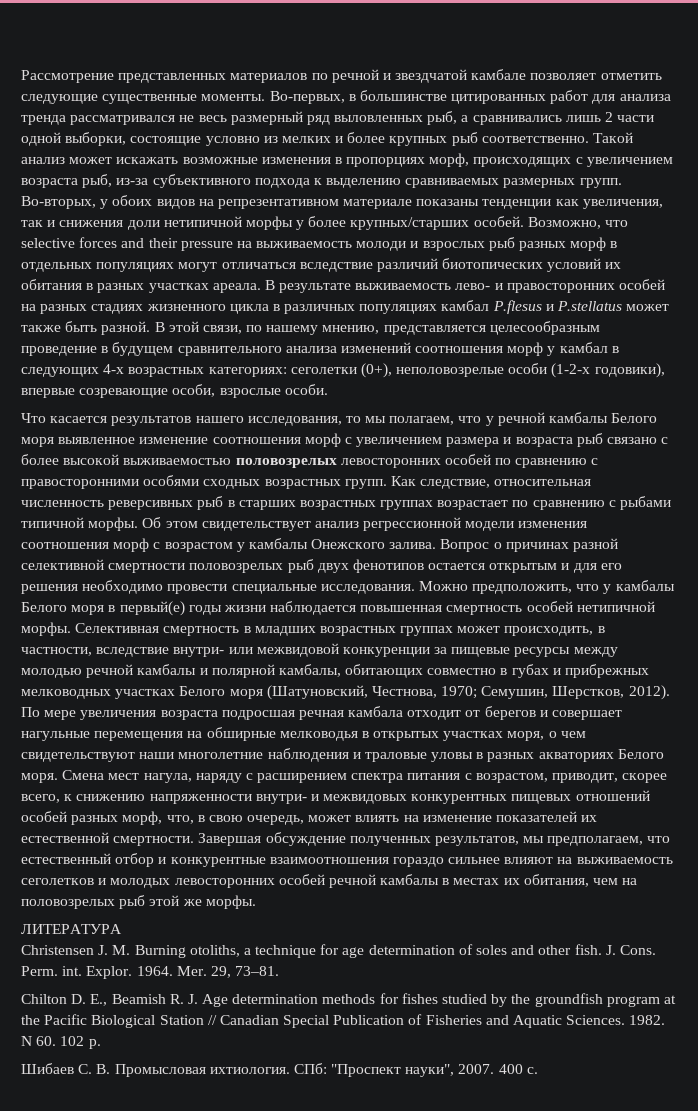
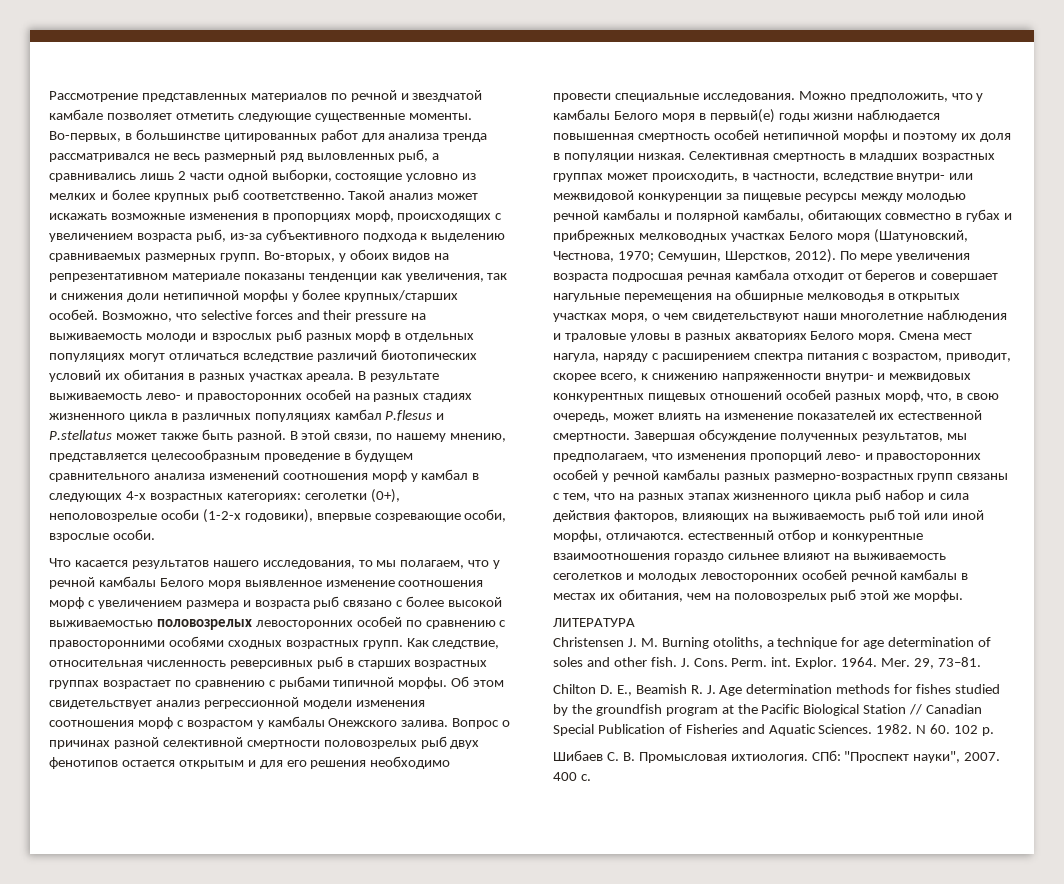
- Можно предположить, что у камбалы Белого моря в первый(е) годы жизни наблюдается повышенная смертность особей нетипичной морфы.
+ Можно предположить, что у камбалы Белого моря в первый(е) годы жизни наблюдается повышенная смертность особей нетипичной морфы и поэтому их доля в популяции низкая.
- Завершая обсуждение полученных результатов, мы предполагаем, что естественный отбор и конкурентные взаимоотношения гораздо сильнее влияют на выживаемость сеголетков и молодых левосторонних особей речной камбалы в местах их обитания, чем на половозрелых рыб этой же морфы.
+ Завершая обсуждение полученных результатов, мы предполагаем, что изменения пропорций лево- и правосторонних особей у речной камбалы разных размерно-возрастных групп связаны с тем, что на разных этапах жизненного цикла рыб набор и сила действия факторов, влияющих на выживаемость рыб той или иной морфы, отличаются. естественный отбор и конкурентные взаимоотношения гораздо сильнее влияют на выживаемость сеголетков и молодых левосторонних особей речной камбалы в местах их обитания, чем на половозрелых рыб этой же морфы.

